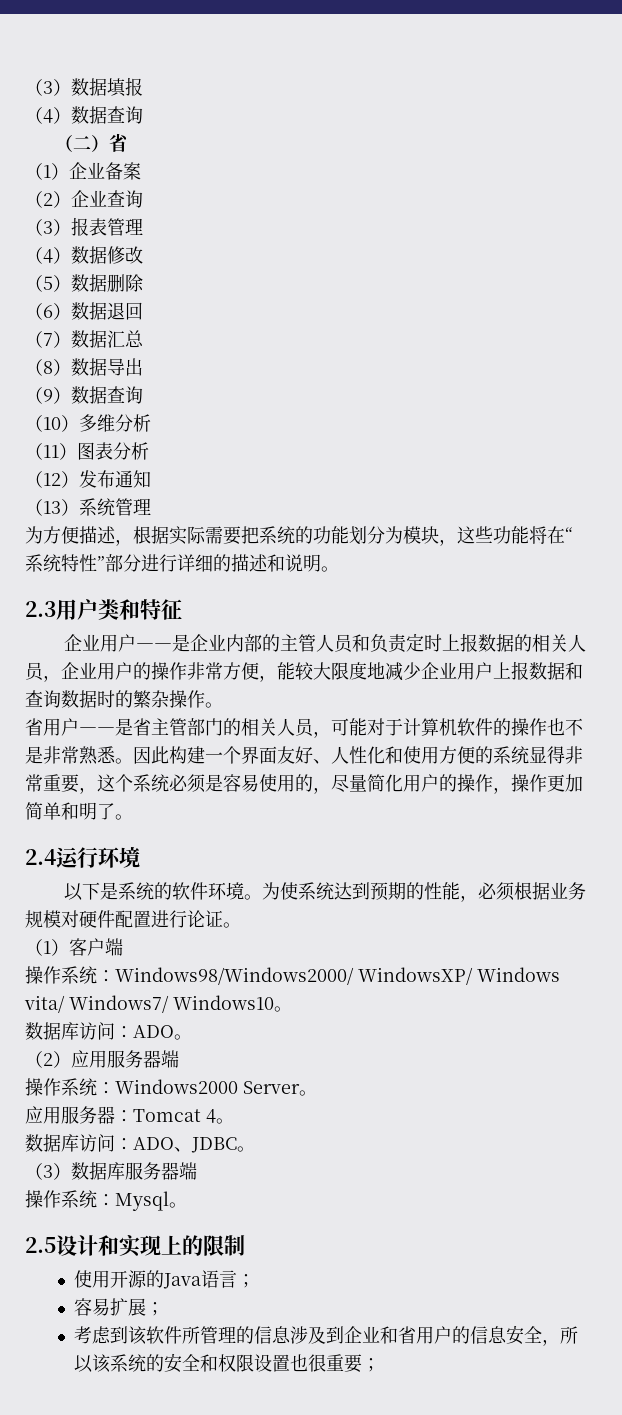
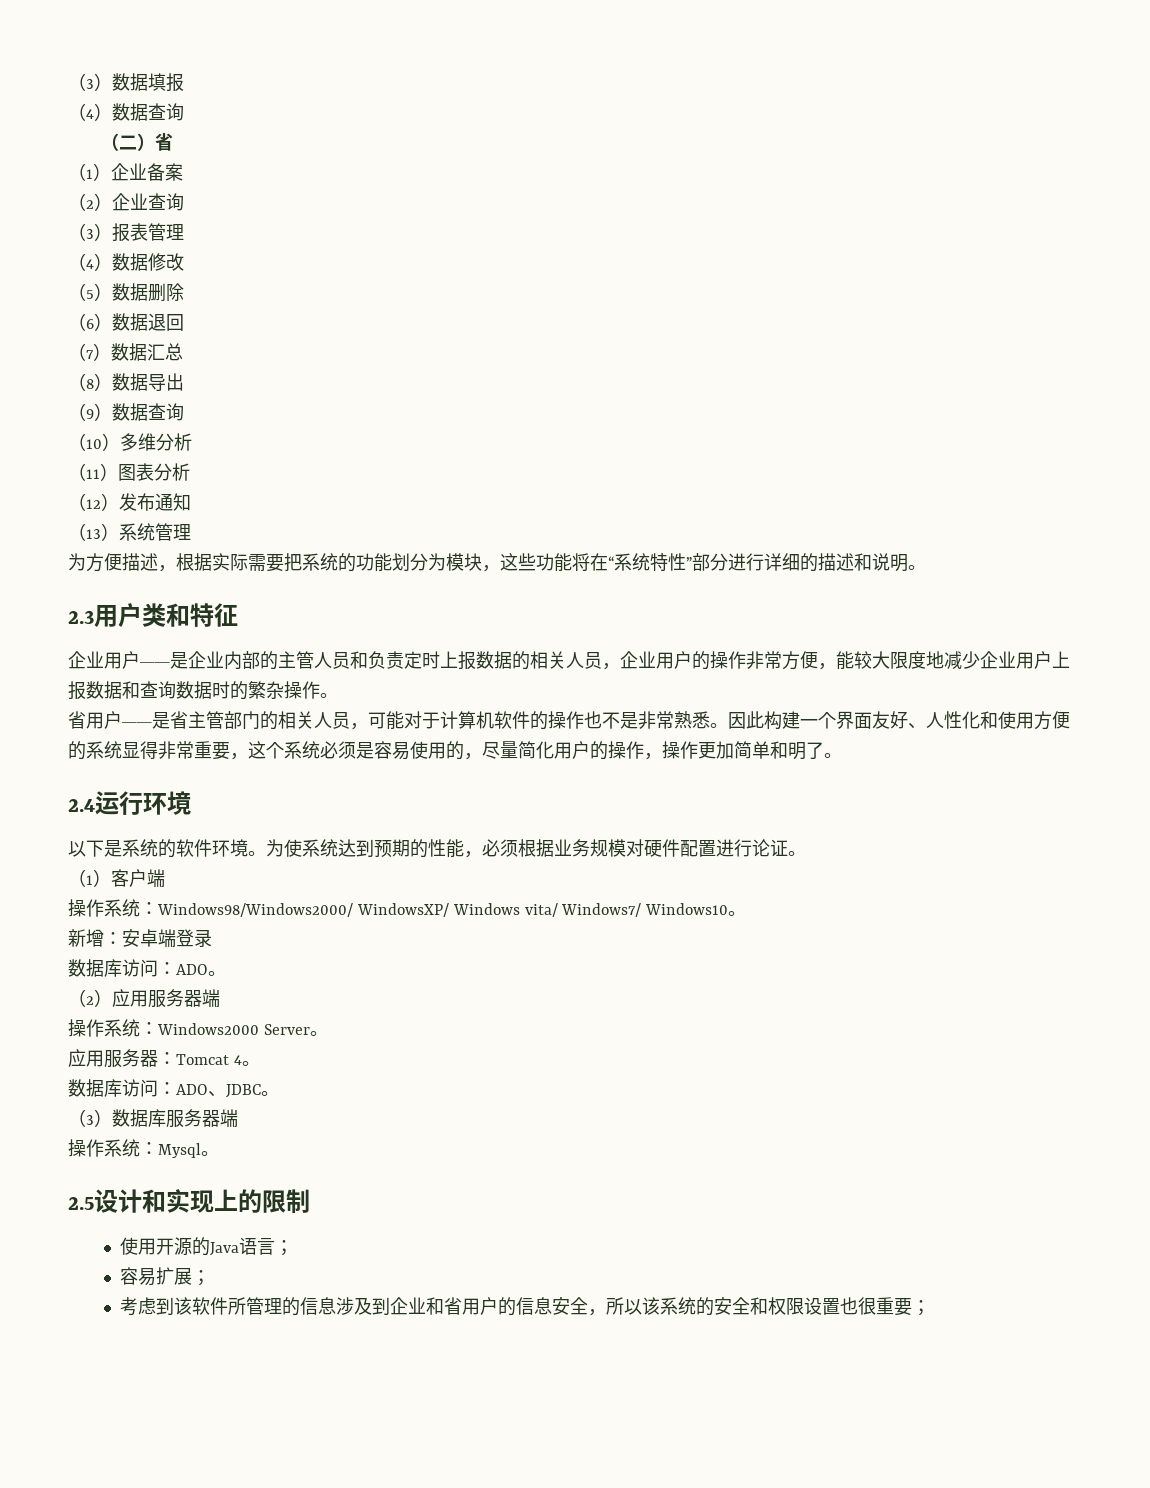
+ 新增：安卓端登录

